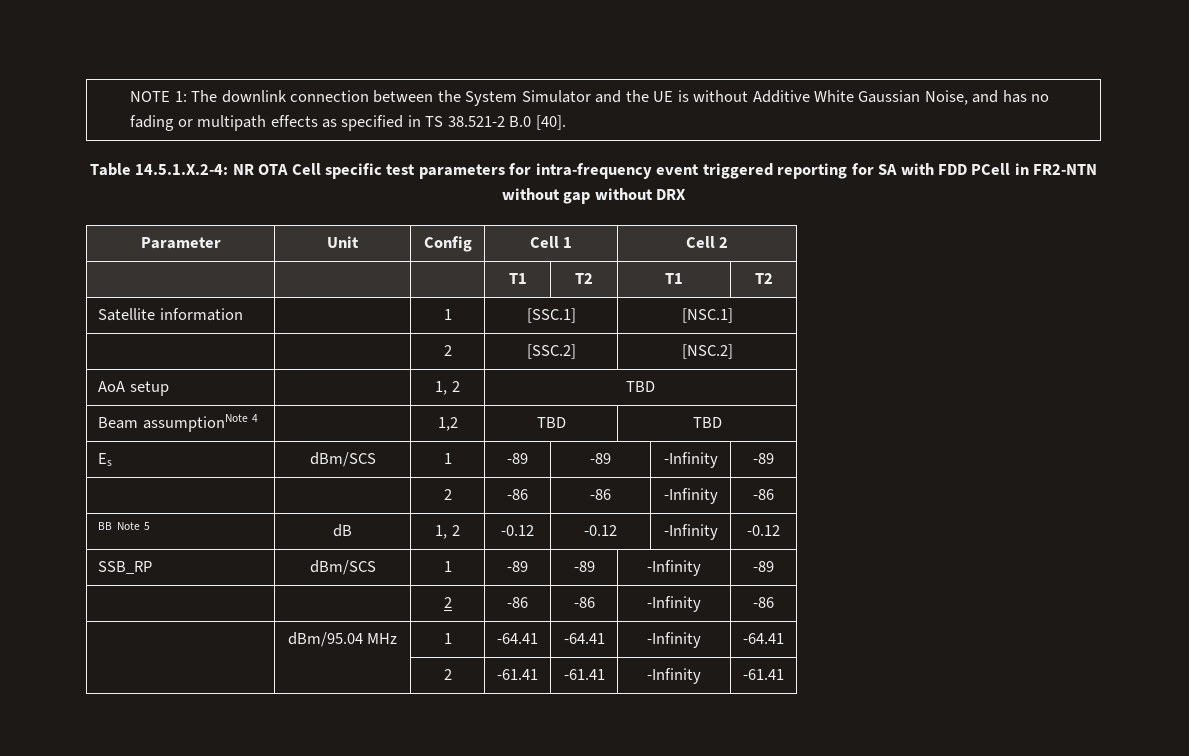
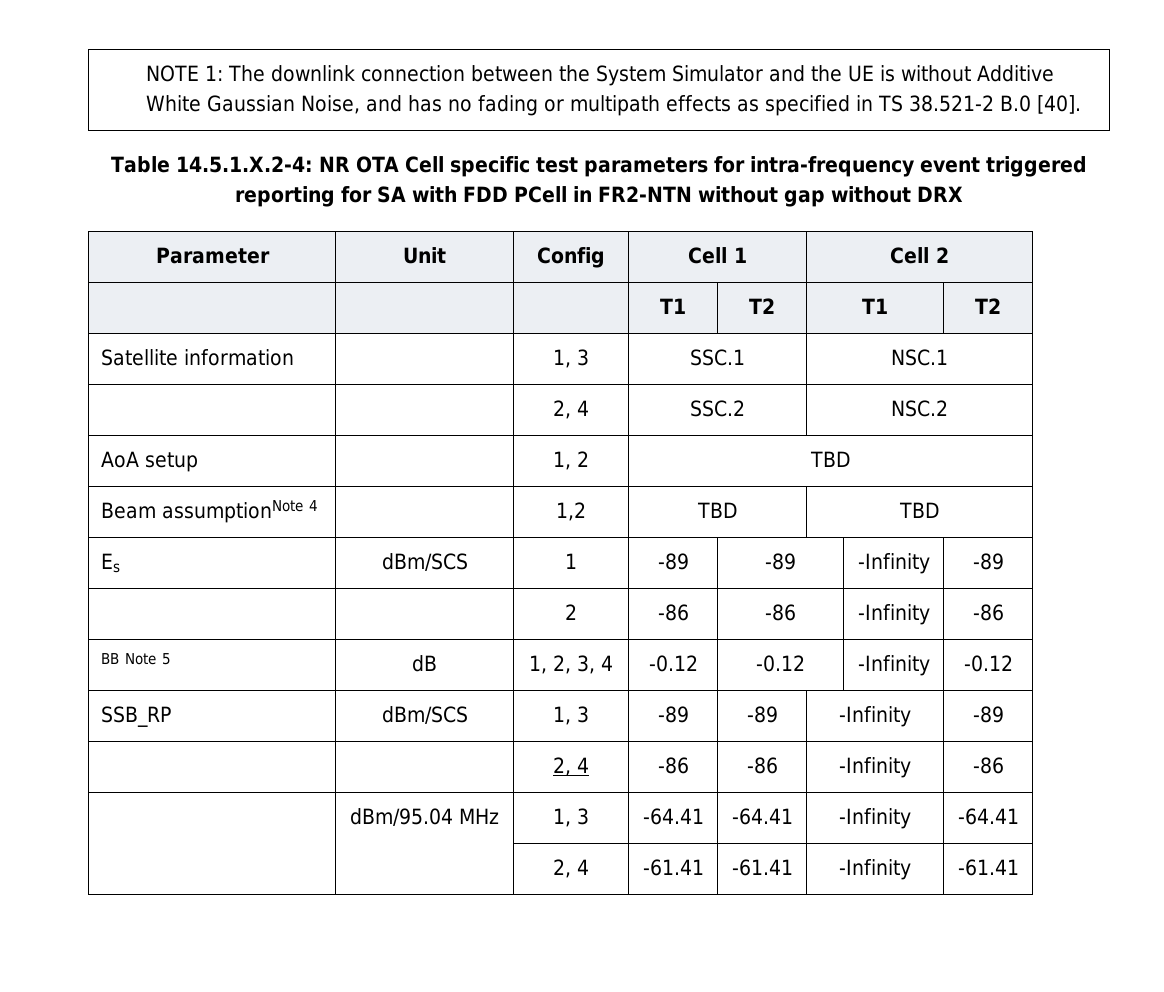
- Satellite information | | 1 | [SSC.1] | [NSC.1]
- | | 2 | [SSC.2] | [NSC.2]
+ Satellite information | | 1, 3 | SSC.1 | NSC.1
+ | | 2, 4 | SSC.2 | NSC.2
- BB Note 5 | dB | 1, 2 | -0.12 | -0.12 | -Infinity | -0.12
+ BB Note 5 | dB | 1, 2, 3, 4 | -0.12 | -0.12 | -Infinity | -0.12
- SSB_RP | dBm/SCS | 1 | -89 | -89 | -Infinity | -89
- | | 2 | -86 | -86 | -Infinity | -86
+ SSB_RP | dBm/SCS | 1, 3 | -89 | -89 | -Infinity | -89
+ | | 2, 4 | -86 | -86 | -Infinity | -86
- | dBm/95.04 MHz | 1 | -64.41 | -64.41 | -Infinity | -64.41
+ | dBm/95.04 MHz | 1, 3 | -64.41 | -64.41 | -Infinity | -64.41
- | | 2 | -61.41 | -61.41 | -Infinity | -61.41
+ | | 2, 4 | -61.41 | -61.41 | -Infinity | -61.41

